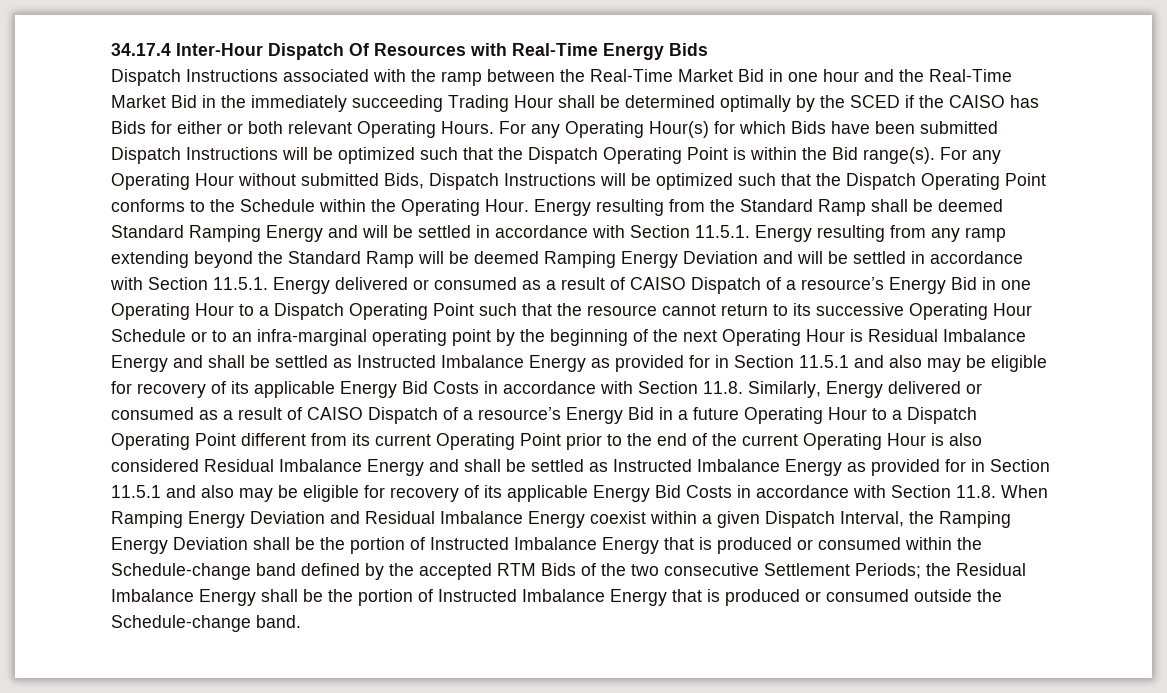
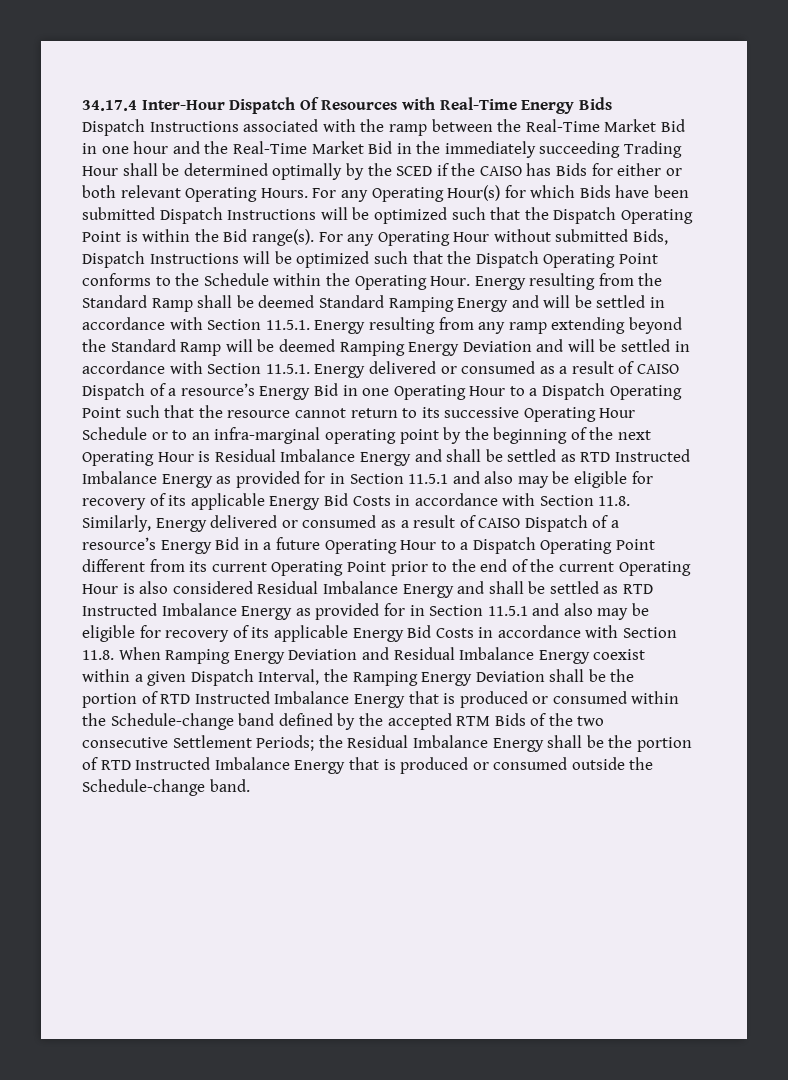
- Energy resulting from the Standard Ramp shall be deemed Standard Ramping Energy and will be settled in accordance with Section 11.5.1. Energy resulting from any ramp extending beyond the Standard Ramp will be deemed Ramping Energy Deviation and will be settled in accordance with Section 11.5.1. Energy delivered or consumed as a result of CAISO Dispatch of a resource’s Energy Bid in one Operating Hour to a Dispatch Operating Point such that the resource cannot return to its successive Operating Hour Schedule or to an infra-marginal operating point by the beginning of the next Operating Hour is Residual Imbalance Energy and shall be settled as Instructed Imbalance Energy as provided for in Section 11.5.1 and also may be eligible for recovery of its applicable Energy Bid Costs in accordance with Section 11.8. Similarly, Energy delivered or consumed as a result of CAISO Dispatch of a resource’s Energy Bid in a future Operating Hour to a Dispatch Operating Point different from its current Operating Point prior to the end of the current Operating Hour is also considered Residual Imbalance Energy and shall be settled as Instructed Imbalance Energy as provided for in Section 11.5.1 and also may be eligible for recovery of its applicable Energy Bid Costs in accordance with Section 11.8. When Ramping Energy Deviation and Residual Imbalance Energy coexist within a given Dispatch Interval, the Ramping Energy Deviation shall be the portion of Instructed Imbalance Energy that is produced or consumed within the Schedule-change band defined by the accepted RTM Bids of the two consecutive Settlement Periods;
+ Energy resulting from the Standard Ramp shall be deemed Standard Ramping Energy and will be settled in accordance with Section 11.5.1. Energy resulting from any ramp extending beyond the Standard Ramp will be deemed Ramping Energy Deviation and will be settled in accordance with Section 11.5.1. Energy delivered or consumed as a result of CAISO Dispatch of a resource’s Energy Bid in one Operating Hour to a Dispatch Operating Point such that the resource cannot return to its successive Operating Hour Schedule or to an infra-marginal operating point by the beginning of the next Operating Hour is Residual Imbalance Energy and shall be settled as RTD Instructed Imbalance Energy as provided for in Section 11.5.1 and also may be eligible for recovery of its applicable Energy Bid Costs in accordance with Section 11.8. Similarly, Energy delivered or consumed as a result of CAISO Dispatch of a resource’s Energy Bid in a future Operating Hour to a Dispatch Operating Point different from its current Operating Point prior to the end of the current Operating Hour is also considered Residual Imbalance Energy and shall be settled as RTD Instructed Imbalance Energy as provided for in Section 11.5.1 and also may be eligible for recovery of its applicable Energy Bid Costs in accordance with Section 11.8. When Ramping Energy Deviation and Residual Imbalance Energy coexist within a given Dispatch Interval, the Ramping Energy Deviation shall be the portion of RTD Instructed Imbalance Energy that is produced or consumed within the Schedule-change band defined by the accepted RTM Bids of the two consecutive Settlement Periods;
- the Residual Imbalance Energy shall be the portion of Instructed Imbalance Energy that is produced or consumed outside the Schedule-change band.
+ the Residual Imbalance Energy shall be the portion of RTD Instructed Imbalance Energy that is produced or consumed outside the Schedule-change band.

